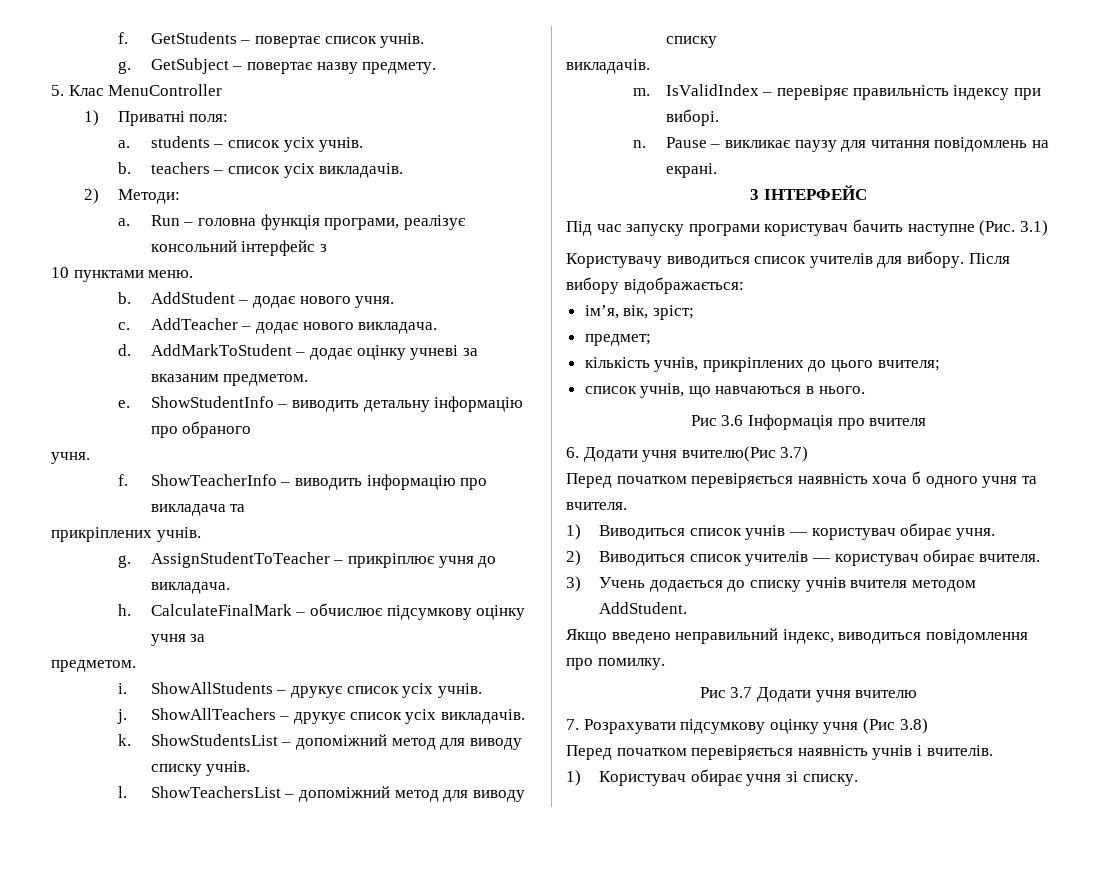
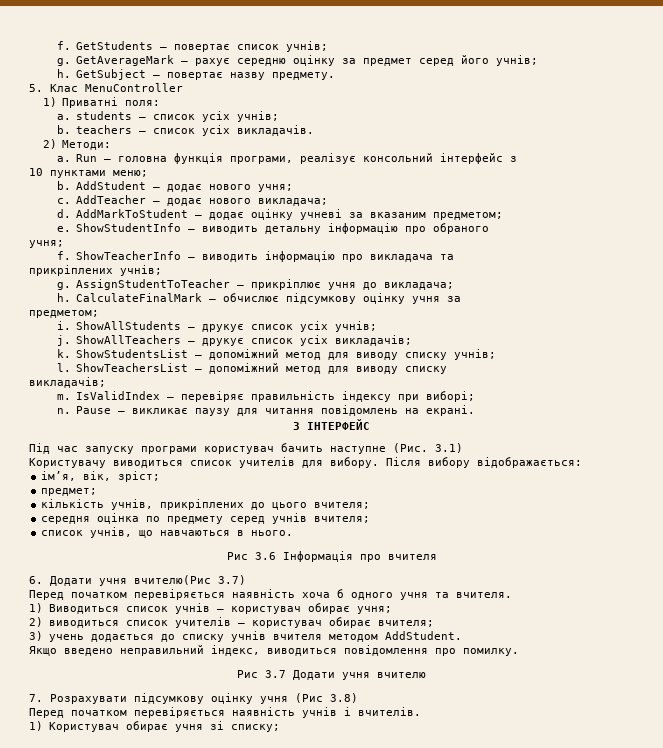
- GetStudents – повертає список учнів.
- g.
+ GetStudents – повертає список учнів;
+ g. GetAverageMark – рахує середню оцінку за предмет серед його учнів;
+ h.
- a. students – список усіх учнів.
+ a. students – список усіх учнів;
- 10 пунктами меню.
+ 10 пунктами меню;
- AddStudent – додає нового учня.
+ AddStudent – додає нового учня;
- AddTeacher – додає нового викладача.
+ AddTeacher – додає нового викладача;
- AddMarkToStudent – додає оцінку учневі за вказаним предметом.
+ AddMarkToStudent – додає оцінку учневі за вказаним предметом;
  ShowStudentInfo – виводить детальну інформацію про обраного
- учня.
+ учня;
- прикріплених учнів.
+ прикріплених учнів;
- AssignStudentToTeacher – прикріплює учня до викладача.
+ AssignStudentToTeacher – прикріплює учня до викладача;
  CalculateFinalMark – обчислює підсумкову оцінку учня за
- предметом.
+ предметом;
- ShowAllStudents – друкує список усіх учнів.
+ ShowAllStudents – друкує список усіх учнів;
- ShowAllTeachers – друкує список усіх викладачів.
+ ShowAllTeachers – друкує список усіх викладачів;
- ShowStudentsList – допоміжний метод для виводу списку учнів.
+ ShowStudentsList – допоміжний метод для виводу списку учнів;
  ShowTeachersList – допоміжний метод для виводу списку
- викладачів.
+ викладачів;
- IsValidIndex – перевіряє правильність індексу при виборі.
+ IsValidIndex – перевіряє правильність індексу при виборі;
+ середня оцінка по предмету серед учнів вчителя;
- 1) Виводиться список учнів — користувач обирає учня.
- 2) Виводиться список учителів — користувач обирає вчителя.
+ 1) Виводиться список учнів — користувач обирає учня;
+ 2) виводиться список учителів — користувач обирає вчителя;
- 3) Учень додається до списку учнів вчителя методом AddStudent.
+ 3) учень додається до списку учнів вчителя методом AddStudent.
- 1) Користувач обирає учня зі списку.
+ 1) Користувач обирає учня зі списку;

